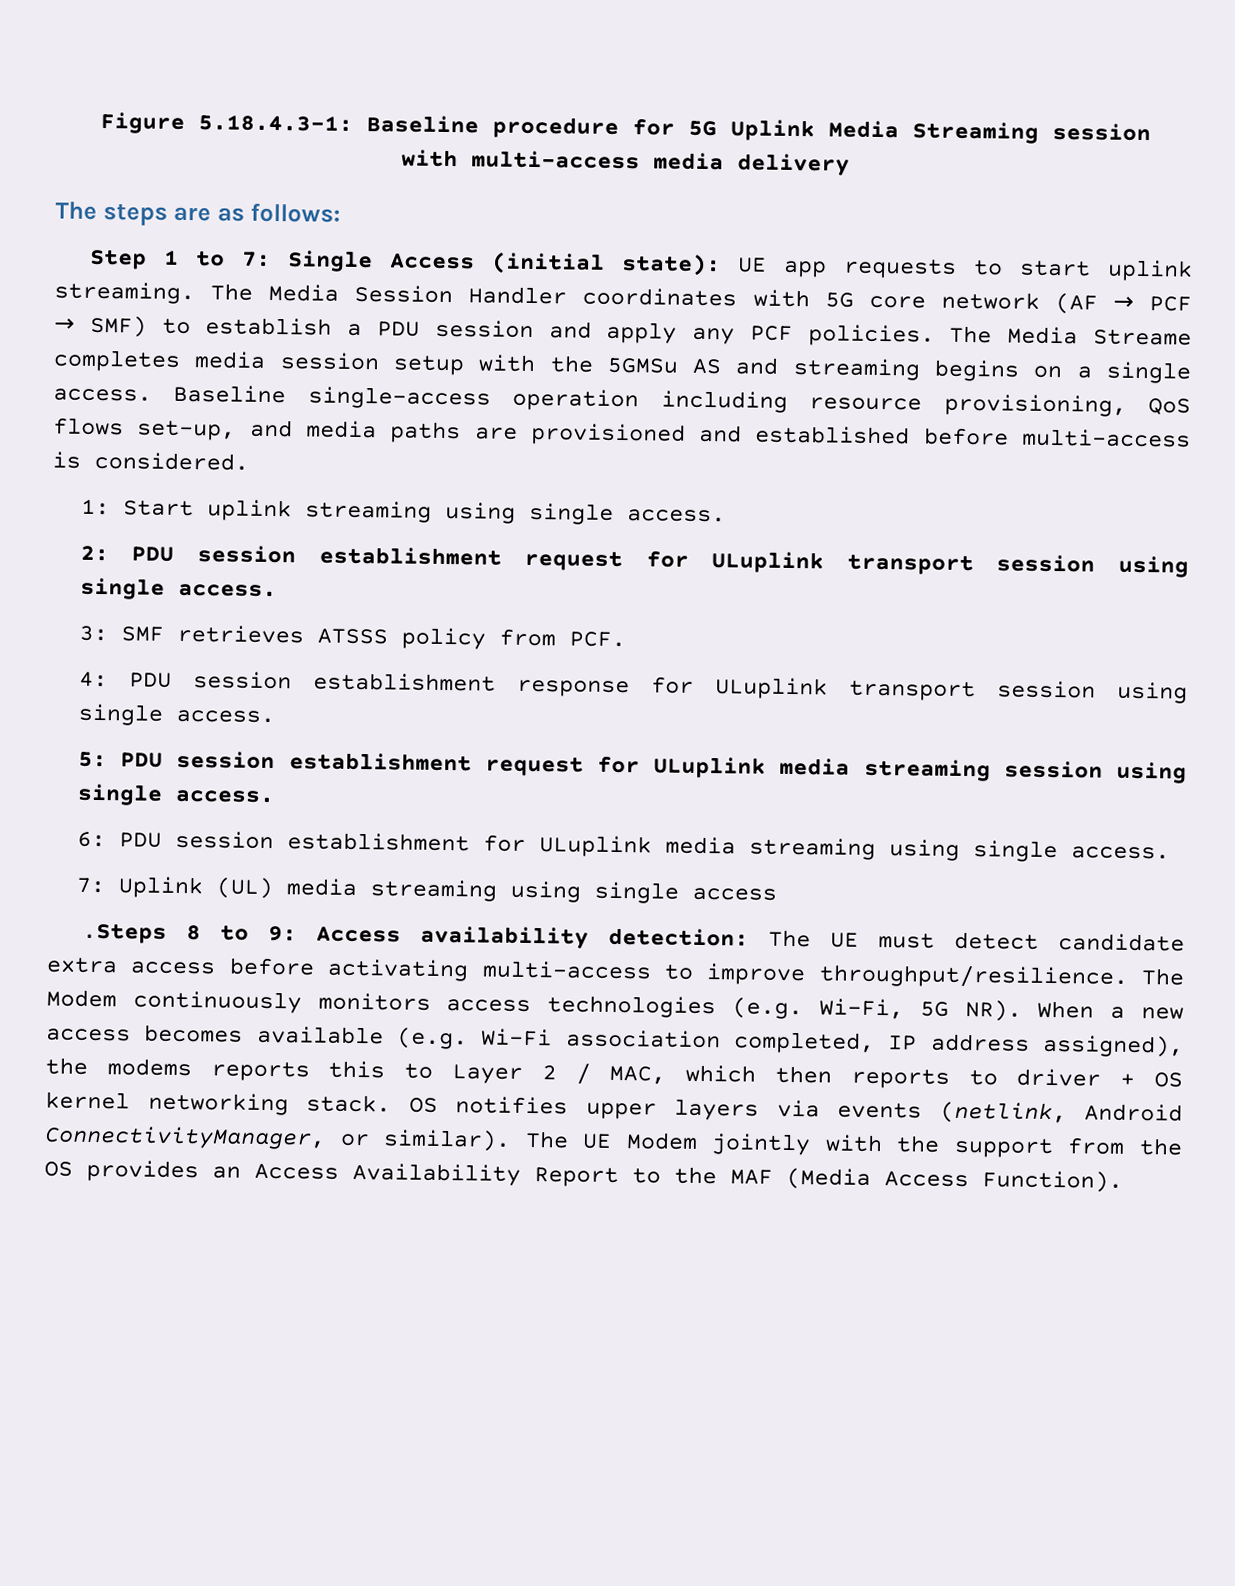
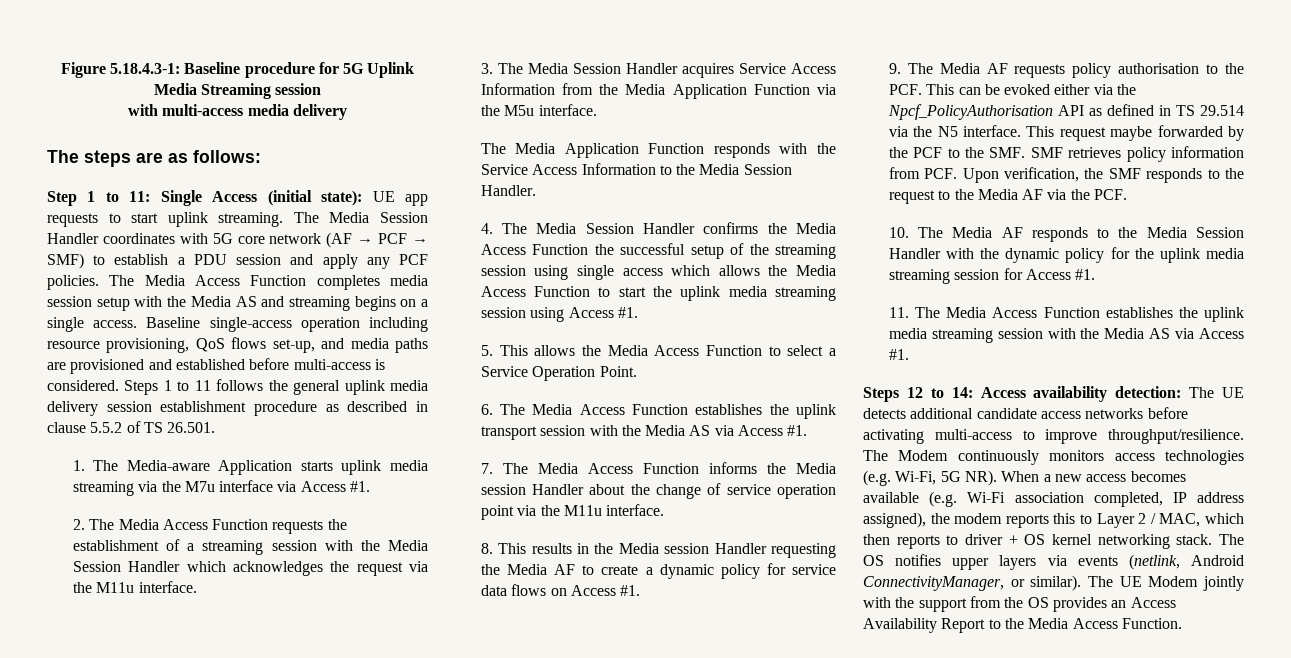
- Step 1 to 7: Single Access (initial state): UE app requests to start uplink streaming.
+ Step 1 to 11: Single Access (initial state): UE app requests to start uplink streaming.
- The Media Streame completes media session setup with the 5GMSu AS and streaming begins on a single access.
+ The Media Access Function completes media session setup with the Media AS and streaming begins on a single access.
- Baseline single-access operation including resource provisioning, QoS flows set-up, and media paths are provisioned and established before multi-access is considered.
- 1: Start uplink streaming using single access.
- 2: PDU session establishment request for ULuplink transport session using single access.
- 3: SMF retrieves ATSSS policy from PCF.
- 4: PDU session establishment response for ULuplink transport session using single access.
- 5: PDU session establishment request for ULuplink media streaming session using single access.
- 6: PDU session establishment for ULuplink media streaming using single access.
- 7: Uplink (UL) media streaming using single access
- .Steps 8 to 9: Access availability detection: The UE must detect candidate extra access before activating multi-access to improve throughput/resilience.
+ Baseline single-access operation including resource provisioning, QoS flows set-up, and media paths are provisioned and established before multi-access is considered. Steps 1 to 11 follows the general uplink media delivery session establishment procedure as described in clause 5.5.2 of TS 26.501.
+ 1. The Media-aware Application starts uplink media streaming via the M7u interface via Access #1.
+ 2. The Media Access Function requests the establishment of a streaming session with the Media Session Handler which acknowledges the request via the M11u interface.
+ 3. The Media Session Handler acquires Service Access Information from the Media Application Function via the M5u interface.
+ The Media Application Function responds with the Service Access Information to the Media Session Handler.
+ 4. The Media Session Handler confirms the Media Access Function the successful setup of the streaming session using single access which allows the Media Access Function to start the uplink media streaming session using Access #1.
+ 5. This allows the Media Access Function to select a Service Operation Point.
+ 6. The Media Access Function establishes the uplink transport session with the Media AS via Access #1.
+ 7. The Media Access Function informs the Media session Handler about the change of service operation point via the M11u interface.
+ 8. This results in the Media session Handler requesting the Media AF to create a dynamic policy for service data flows on Access #1.
+ 9. The Media AF requests policy authorisation to the PCF. This can be evoked either via the Npcf_PolicyAuthorisation API as defined in TS 29.514 via the N5 interface. This request maybe forwarded by the PCF to the SMF. SMF retrieves policy information from PCF. Upon verification, the SMF responds to the request to the Media AF via the PCF.
+ 10. The Media AF responds to the Media Session Handler with the dynamic policy for the uplink media streaming session for Access #1.
+ 11. The Media Access Function establishes the uplink media streaming session with the Media AS via Access #1.
+ Steps 12 to 14: Access availability detection: The UE detects additional candidate access networks before activating multi-access to improve throughput/resilience.
- The Modem continuously monitors access technologies (e.g. Wi-Fi, 5G NR). When a new access becomes available (e.g. Wi-Fi association completed, IP address assigned), the modems reports this to Layer 2 / MAC, which then reports to driver + OS kernel networking stack.
+ The Modem continuously monitors access technologies (e.g. Wi-Fi, 5G NR). When a new access becomes available (e.g. Wi-Fi association completed, IP address assigned), the modem reports this to Layer 2 / MAC, which then reports to driver + OS kernel networking stack.
- OS notifies upper layers via events (netlink, Android ConnectivityManager, or similar).
+ The OS notifies upper layers via events (netlink, Android ConnectivityManager, or similar).
- The UE Modem jointly with the support from the OS provides an Access Availability Report to the MAF (Media Access Function).
+ The UE Modem jointly with the support from the OS provides an Access Availability Report to the Media Access Function.

